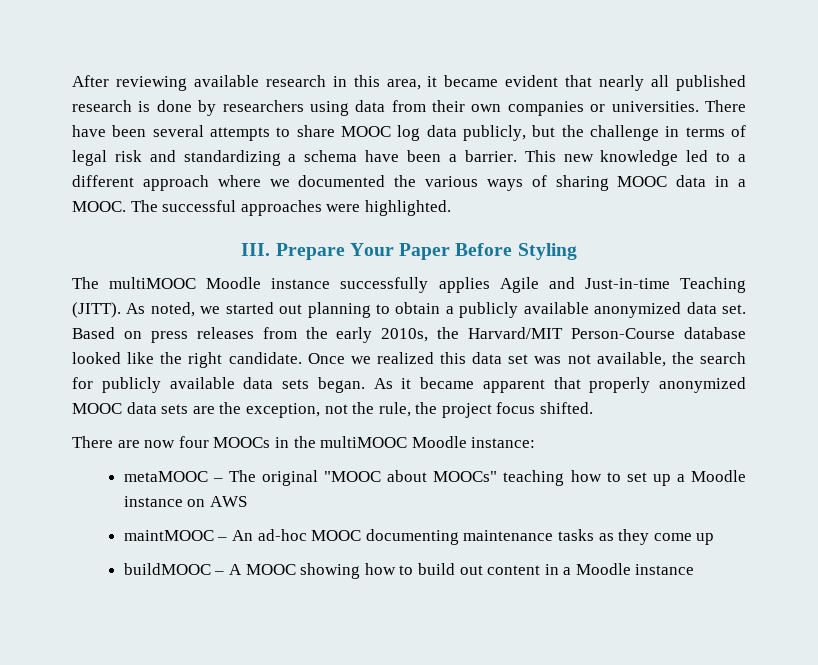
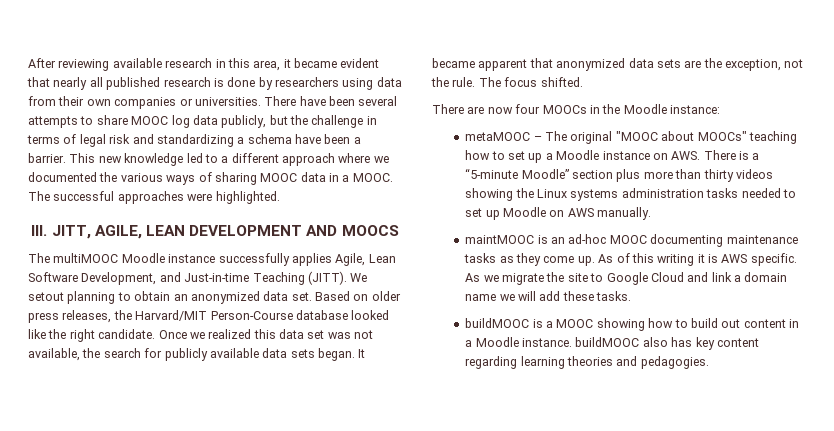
- III. Prepare Your Paper Before Styling
+ III. JITT, AGILE, LEAN DEVELOPMENT AND MOOCS
- The multiMOOC Moodle instance successfully applies Agile and Just-in-time Teaching (JITT). As noted, we started out planning to obtain a publicly available anonymized data set.
+ The multiMOOC Moodle instance successfully applies Agile, Lean Software Development, and Just-in-time Teaching (JITT). We setout planning to obtain an anonymized data set.
- Based on press releases from the early 2010s, the Harvard/MIT Person-Course database looked like the right candidate.
+ Based on older press releases, the Harvard/MIT Person-Course database looked like the right candidate.
- As it became apparent that properly anonymized MOOC data sets are the exception, not the rule, the project focus shifted.
+ It became apparent that anonymized data sets are the exception, not the rule. The focus shifted.
- There are now four MOOCs in the multiMOOC Moodle instance:
+ There are now four MOOCs in the Moodle instance:
- metaMOOC – The original "MOOC about MOOCs" teaching how to set up a Moodle instance on AWS
+ metaMOOC – The original "MOOC about MOOCs" teaching how to set up a Moodle instance on AWS. There is a “5-minute Moodle” section plus more than thirty videos showing the Linux systems administration tasks needed to set up Moodle on AWS manually.
- maintMOOC – An ad-hoc MOOC documenting maintenance tasks as they come up
- buildMOOC – A MOOC showing how to build out content in a Moodle instance
+ maintMOOC is an ad-hoc MOOC documenting maintenance tasks as they come up. As of this writing it is AWS specific. As we migrate the site to Google Cloud and link a domain name we will add these tasks.
+ buildMOOC is a MOOC showing how to build out content in a Moodle instance. buildMOOC also has key content regarding learning theories and pedagogies.

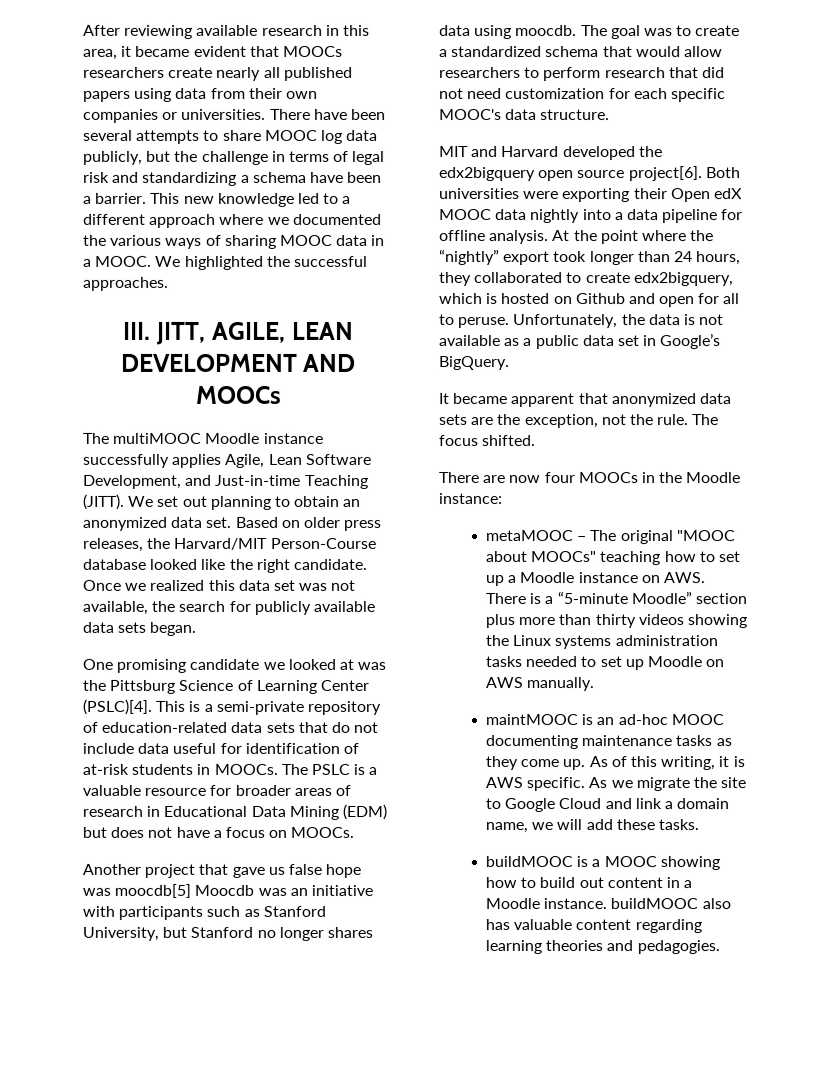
- After reviewing available research in this area, it became evident that nearly all published research is done by researchers using data from their own companies or universities.
+ After reviewing available research in this area, it became evident that MOOCs researchers create nearly all published papers using data from their own companies or universities.
- The successful approaches were highlighted.
+ We highlighted the successful approaches.
- III. JITT, AGILE, LEAN DEVELOPMENT AND MOOCS
+ III. JITT, AGILE, LEAN DEVELOPMENT AND MOOCs
- We setout planning to obtain an anonymized data set.
+ We set out planning to obtain an anonymized data set.
- Once we realized this data set was not available, the search for publicly available data sets began. It became apparent that anonymized data sets are the exception, not the rule.
+ Once we realized this data set was not available, the search for publicly available data sets began.
+ One promising candidate we looked at was the Pittsburg Science of Learning Center (PSLC)[4]. This is a semi-private repository of education-related data sets that do not include data useful for identification of at-risk students in MOOCs. The PSLC is a valuable resource for broader areas of research in Educational Data Mining (EDM) but does not have a focus on MOOCs.
+ Another project that gave us false hope was moocdb[5] Moocdb was an initiative with participants such as Stanford University, but Stanford no longer shares data using moocdb. The goal was to create a standardized schema that would allow researchers to perform research that did not need customization for each specific MOOC's data structure.
+ MIT and Harvard developed the edx2bigquery open source project[6]. Both universities were exporting their Open edX MOOC data nightly into a data pipeline for offline analysis. At the point where the “nightly” export took longer than 24 hours, they collaborated to create edx2bigquery, which is hosted on Github and open for all to peruse. Unfortunately, the data is not available as a public data set in Google’s BigQuery.
+ It became apparent that anonymized data sets are the exception, not the rule.
- As of this writing it is AWS specific.
+ As of this writing, it is AWS specific.
- As we migrate the site to Google Cloud and link a domain name we will add these tasks.
+ As we migrate the site to Google Cloud and link a domain name, we will add these tasks.
- buildMOOC is a MOOC showing how to build out content in a Moodle instance. buildMOOC also has key content regarding learning theories and pedagogies.
+ buildMOOC is a MOOC showing how to build out content in a Moodle instance. buildMOOC also has valuable content regarding learning theories and pedagogies.

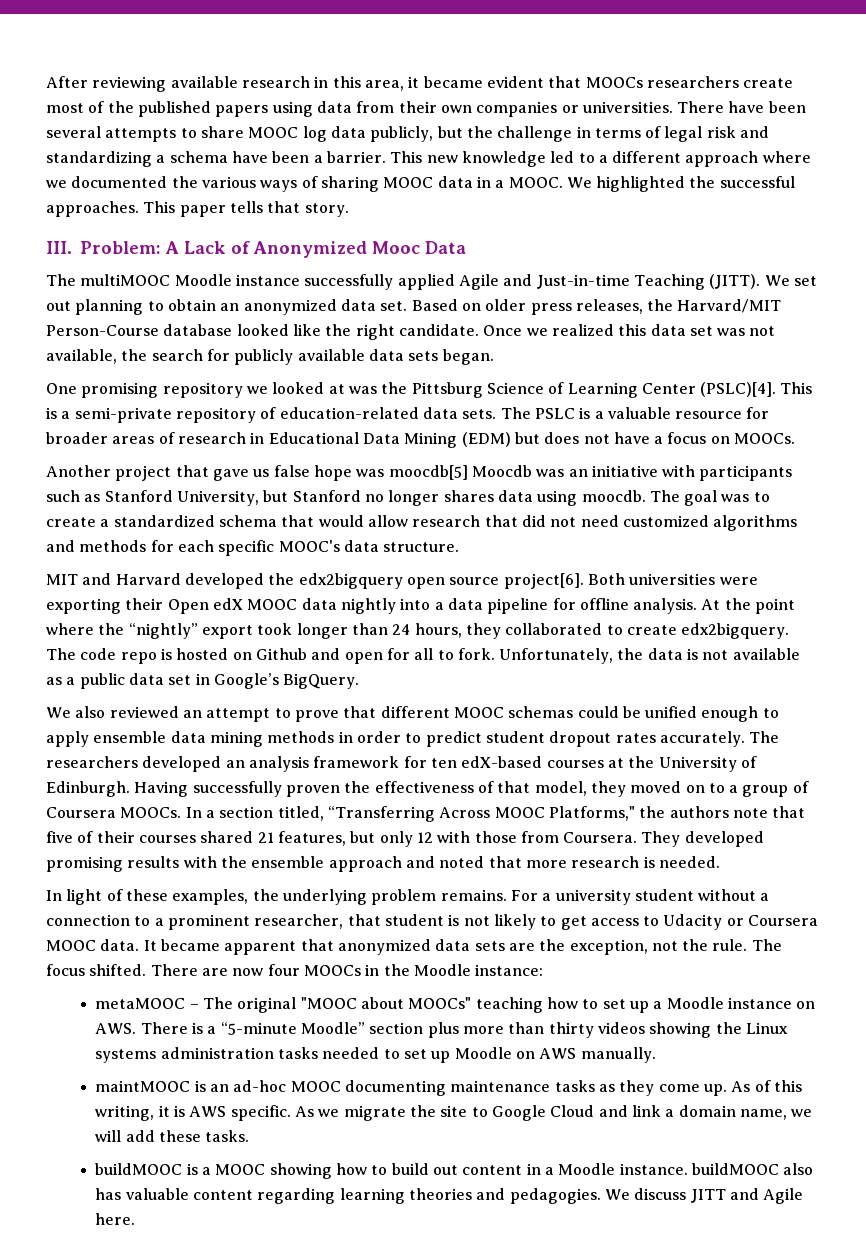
- After reviewing available research in this area, it became evident that MOOCs researchers create nearly all published papers using data from their own companies or universities.
+ After reviewing available research in this area, it became evident that MOOCs researchers create most of the published papers using data from their own companies or universities.
- We highlighted the successful approaches.
- III. JITT, AGILE, LEAN DEVELOPMENT AND MOOCs
+ We highlighted the successful approaches. This paper tells that story.
+ III. Problem: A Lack of Anonymized Mooc Data
- The multiMOOC Moodle instance successfully applies Agile, Lean Software Development, and Just-in-time Teaching (JITT).
+ The multiMOOC Moodle instance successfully applied Agile and Just-in-time Teaching (JITT).
- One promising candidate we looked at was the Pittsburg Science of Learning Center (PSLC)[4].
+ One promising repository we looked at was the Pittsburg Science of Learning Center (PSLC)[4].
- This is a semi-private repository of education-related data sets that do not include data useful for identification of at-risk students in MOOCs.
+ This is a semi-private repository of education-related data sets.
- The goal was to create a standardized schema that would allow researchers to perform research that did not need customization for each specific MOOC's data structure.
+ The goal was to create a standardized schema that would allow research that did not need customized algorithms and methods for each specific MOOC's data structure.
- At the point where the “nightly” export took longer than 24 hours, they collaborated to create edx2bigquery, which is hosted on Github and open for all to peruse.
+ At the point where the “nightly” export took longer than 24 hours, they collaborated to create edx2bigquery. The code repo is hosted on Github and open for all to fork.
+ We also reviewed an attempt to prove that different MOOC schemas could be unified enough to apply ensemble data mining methods in order to predict student dropout rates accurately. The researchers developed an analysis framework for ten edX-based courses at the University of Edinburgh. Having successfully proven the effectiveness of that model, they moved on to a group of Coursera MOOCs. In a section titled, “Transferring Across MOOC Platforms," the authors note that five of their courses shared 21 features, but only 12 with those from Coursera. They developed promising results with the ensemble approach and noted that more research is needed.
+ In light of these examples, the underlying problem remains. For a university student without a connection to a prominent researcher, that student is not likely to get access to Udacity or Coursera MOOC data.
- The focus shifted.
- There are now four MOOCs in the Moodle instance:
+ The focus shifted. There are now four MOOCs in the Moodle instance:
+ We discuss JITT and Agile here.

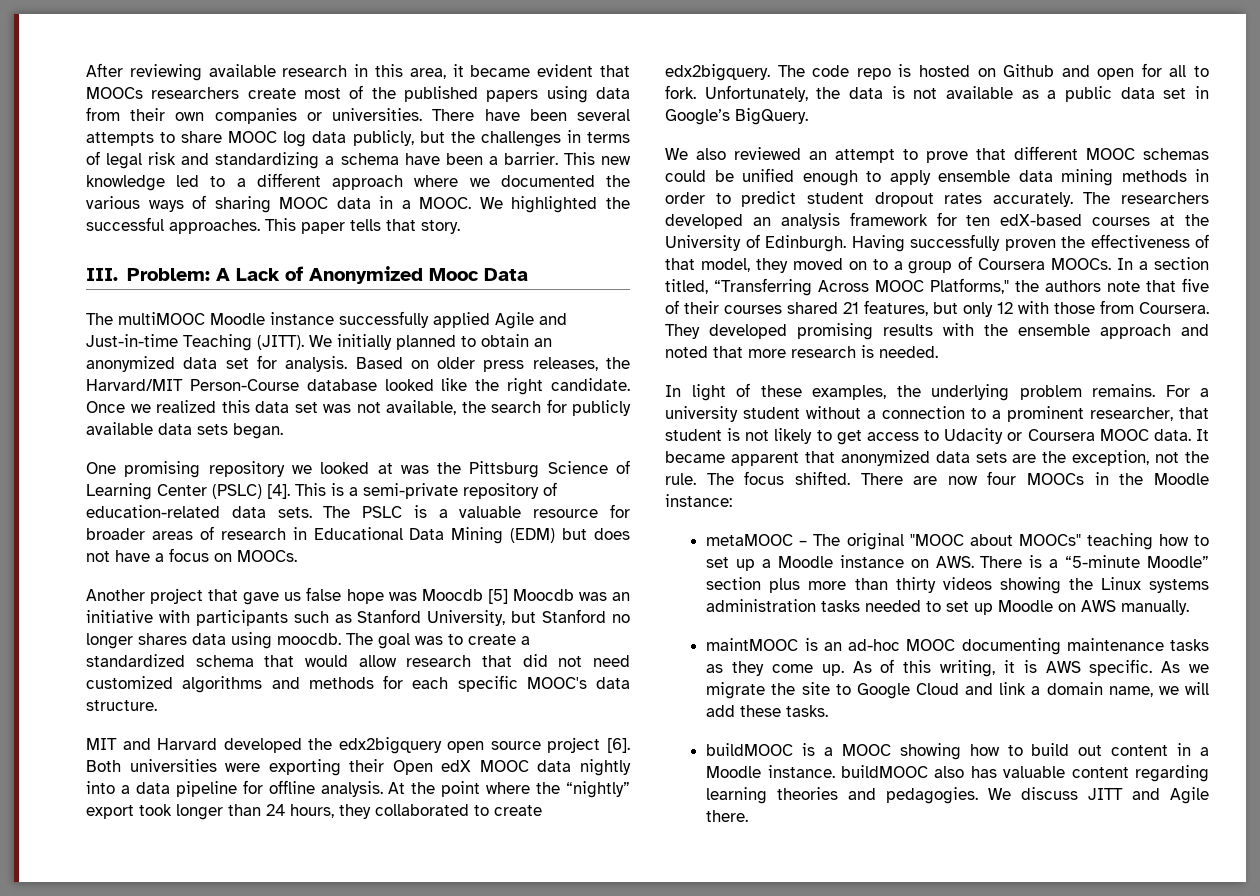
- There have been several attempts to share MOOC log data publicly, but the challenge in terms of legal risk and standardizing a schema have been a barrier.
+ There have been several attempts to share MOOC log data publicly, but the challenges in terms of legal risk and standardizing a schema have been a barrier.
- We set out planning to obtain an anonymized data set.
+ We initially planned to obtain an anonymized data set for analysis.
- One promising repository we looked at was the Pittsburg Science of Learning Center (PSLC)[4].
+ One promising repository we looked at was the Pittsburg Science of Learning Center (PSLC) [4].
- Another project that gave us false hope was moocdb[5] Moocdb was an initiative with participants such as Stanford University, but Stanford no longer shares data using moocdb.
+ Another project that gave us false hope was Moocdb [5] Moocdb was an initiative with participants such as Stanford University, but Stanford no longer shares data using moocdb.
- MIT and Harvard developed the edx2bigquery open source project[6].
+ MIT and Harvard developed the edx2bigquery open source project [6].
- We discuss JITT and Agile here.
+ We discuss JITT and Agile there.

